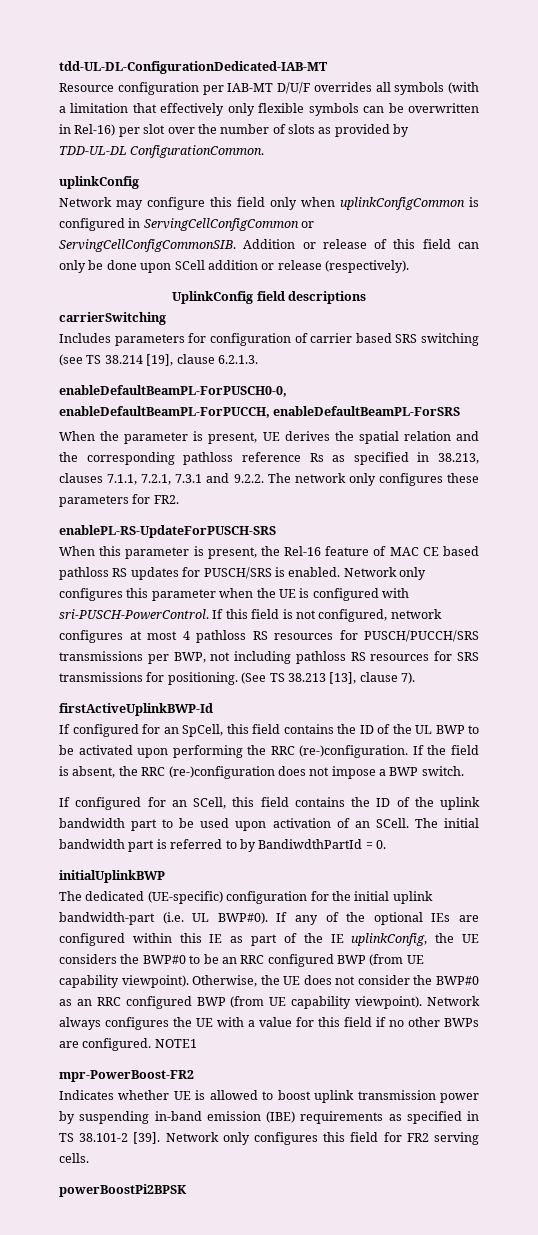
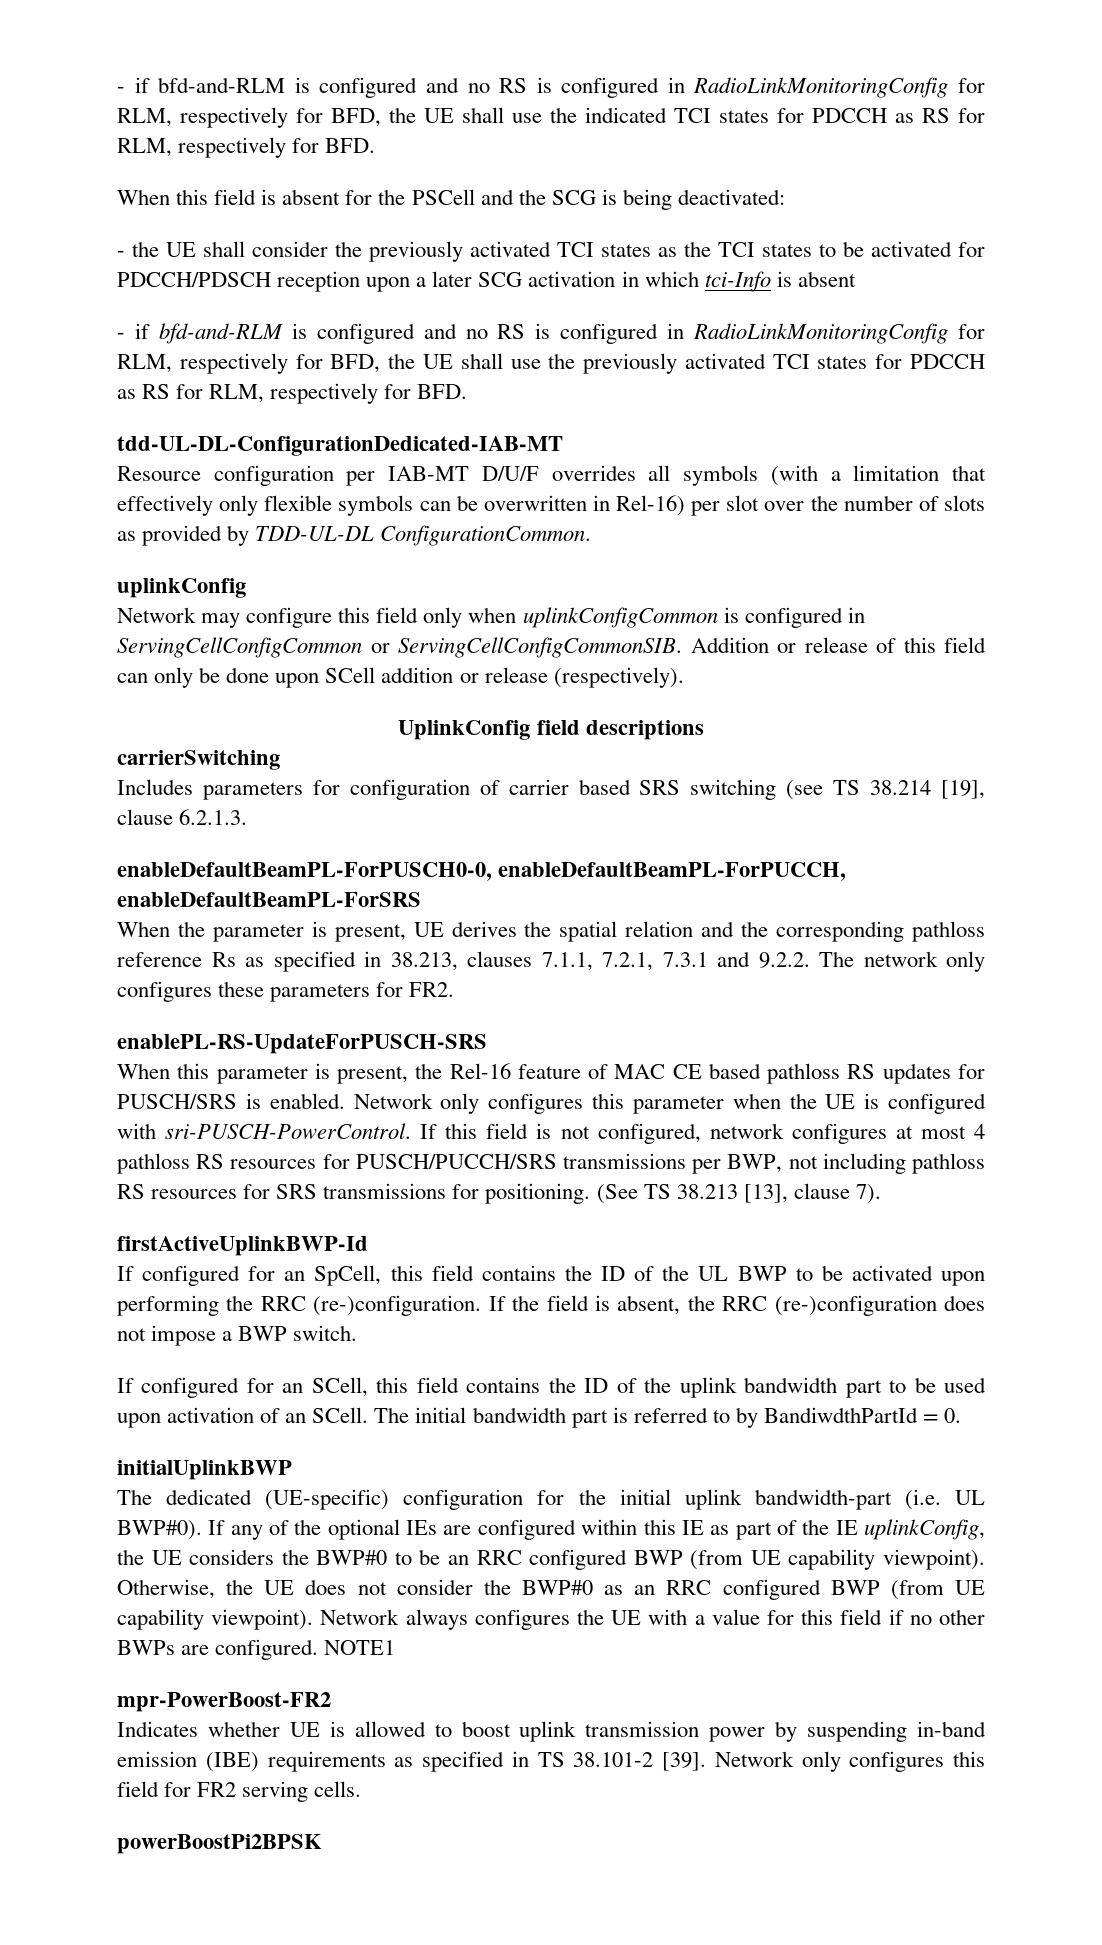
+ - if bfd-and-RLM is configured and no RS is configured in RadioLinkMonitoringConfig for RLM, respectively for BFD, the UE shall use the indicated TCI states for PDCCH as RS for RLM, respectively for BFD.
+ When this field is absent for the PSCell and the SCG is being deactivated:
+ - the UE shall consider the previously activated TCI states as the TCI states to be activated for PDCCH/PDSCH reception upon a later SCG activation in which tci-Info is absent
+ - if bfd-and-RLM is configured and no RS is configured in RadioLinkMonitoringConfig for RLM, respectively for BFD, the UE shall use the previously activated TCI states for PDCCH as RS for RLM, respectively for BFD.

